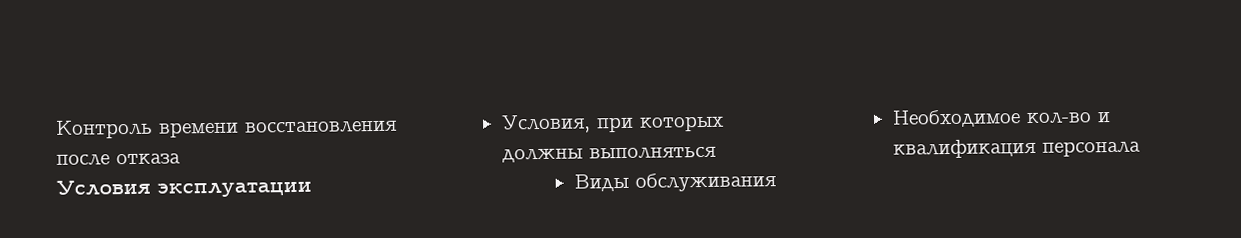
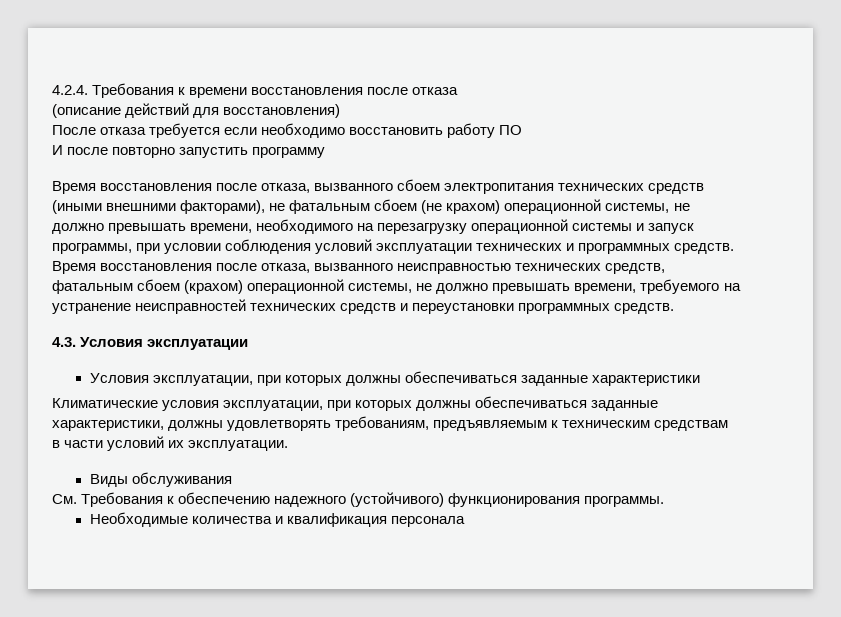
- Контроль времени восстановления после отказа
+ 4.2.4. Требования к времени восстановления после отказа
- Условия эксплуатации
+ (описание действий для восстановления)
+ После отказа требуется если необходимо восстановить работу ПО
+ И после повторно запустить программу
+ Время восстановления после отказа, вызванного сбоем электропитания технических средств (иными внешними факторами), не фатальным сбоем (не крахом) операционной системы, не должно превышать времени, необходимого на перезагрузку операционной системы и запуск программы, при условии соблюдения условий эксплуатации технических и программных средств. Время восстановления после отказа, вызванного неисправностью технических средств, фатальным сбоем (крахом) операционной системы, не должно превышать времени, требуемого на устранение неисправностей технических средств и переустановки программных средств.
+ 4.3. Условия эксплуатации
- Условия, при которых должны выполняться
+ Условия эксплуатации, при которых должны обеспечиваться заданные характеристики
+ Климатические условия эксплуатации, при которых должны обеспечиваться заданные характеристики, должны удовлетворять требованиям, предъявляемым к техническим средствам в части условий их эксплуатации.
  Виды обслуживания
- Необходимое кол-во и квалификация персонала
+ См. Требования к обеспечению надежного (устойчивого) функционирования программы.
+ Необходимые количества и квалификация персонала

